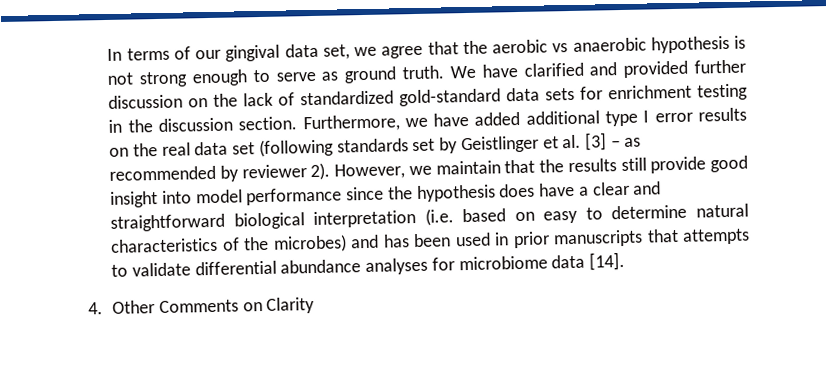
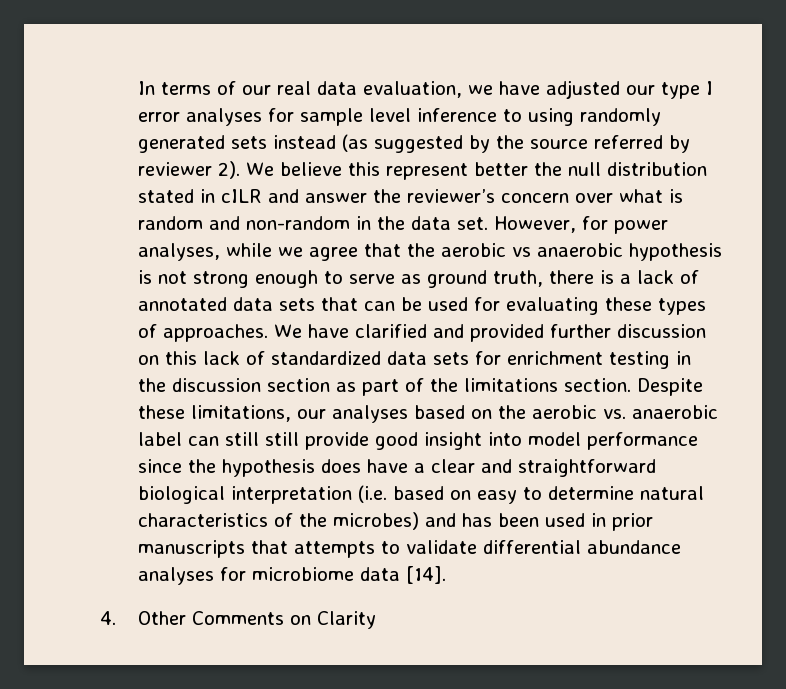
- In terms of our gingival data set, we agree that the aerobic vs anaerobic hypothesis is not strong enough to serve as ground truth.
+ In terms of our real data evaluation, we have adjusted our type I error analyses for sample level inference to using randomly generated sets instead (as suggested by the source referred by reviewer 2). We believe this represent better the null distribution stated in cILR and answer the reviewer’s concern over what is random and non-random in the data set. However, for power analyses, while we agree that the aerobic vs anaerobic hypothesis is not strong enough to serve as ground truth, there is a lack of annotated data sets that can be used for evaluating these types of approaches.
- We have clarified and provided further discussion on the lack of standardized gold-standard data sets for enrichment testing in the discussion section. Furthermore, we have added additional type I error results on the real data set (following standards set by Geistlinger et al. [3] – as recommended by reviewer 2). However, we maintain that the results still provide good insight into model performance since the hypothesis does have a clear and straightforward biological interpretation (i.e. based on easy to determine natural characteristics of the microbes) and has been used in prior manuscripts that attempts to validate differential abundance analyses for microbiome data [14].
+ We have clarified and provided further discussion on this lack of standardized data sets for enrichment testing in the discussion section as part of the limitations section. Despite these limitations, our analyses based on the aerobic vs. anaerobic label can still still provide good insight into model performance since the hypothesis does have a clear and straightforward biological interpretation (i.e. based on easy to determine natural characteristics of the microbes) and has been used in prior manuscripts that attempts to validate differential abundance analyses for microbiome data [14].

